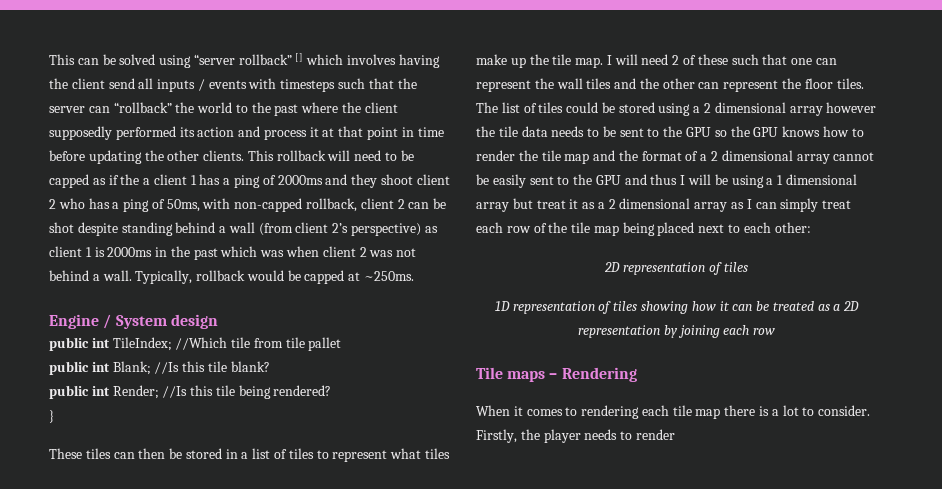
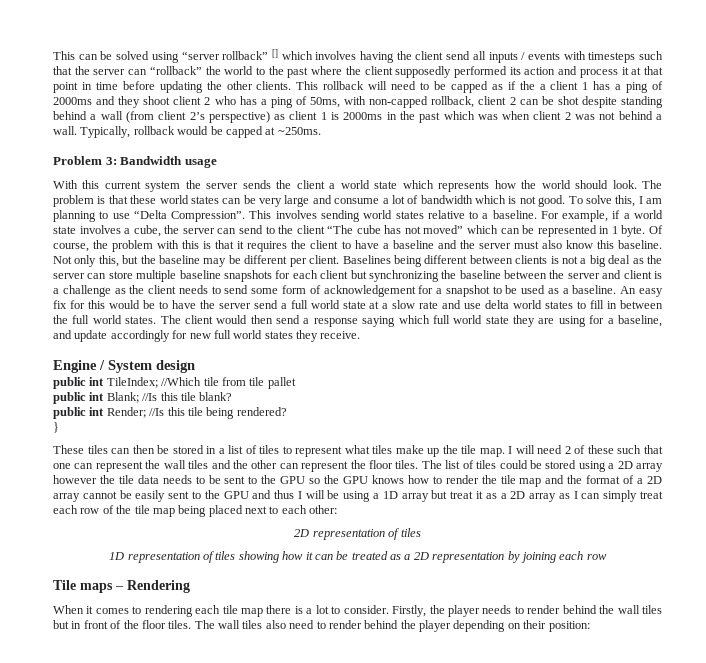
+ Problem 3: Bandwidth usage
+ With this current system the server sends the client a world state which represents how the world should look. The problem is that these world states can be very large and consume a lot of bandwidth which is not good. To solve this, I am planning to use “Delta Compression”. This involves sending world states relative to a baseline. For example, if a world state involves a cube, the server can send to the client “The cube has not moved” which can be represented in 1 byte. Of course, the problem with this is that it requires the client to have a baseline and the server must also know this baseline. Not only this, but the baseline may be different per client. Baselines being different between clients is not a big deal as the server can store multiple baseline snapshots for each client but synchronizing the baseline between the server and client is a challenge as the client needs to send some form of acknowledgement for a snapshot to be used as a baseline. An easy fix for this would be to have the server send a full world state at a slow rate and use delta world states to fill in between the full world states. The client would then send a response saying which full world state they are using for a baseline, and update accordingly for new full world states they receive.
- The list of tiles could be stored using a 2 dimensional array however the tile data needs to be sent to the GPU so the GPU knows how to render the tile map and the format of a 2 dimensional array cannot be easily sent to the GPU and thus I will be using a 1 dimensional array but treat it as a 2 dimensional array as I can simply treat each row of the tile map being placed next to each other:
+ The list of tiles could be stored using a 2D array however the tile data needs to be sent to the GPU so the GPU knows how to render the tile map and the format of a 2D array cannot be easily sent to the GPU and thus I will be using a 1D array but treat it as a 2D array as I can simply treat each row of the tile map being placed next to each other:
- Firstly, the player needs to render
+ Firstly, the player needs to render behind the wall tiles but in front of the floor tiles. The wall tiles also need to render behind the player depending on their position:

